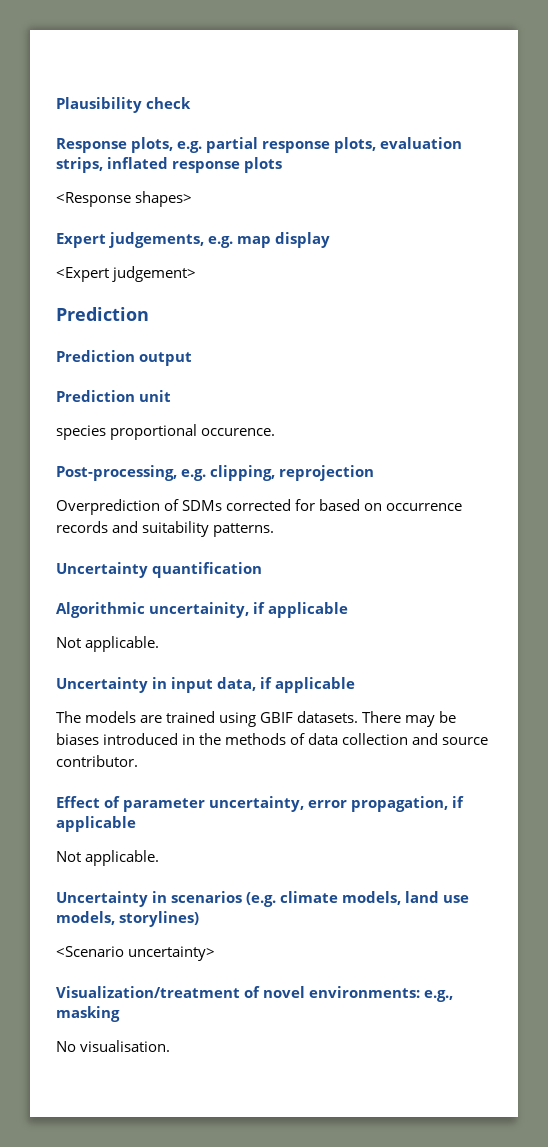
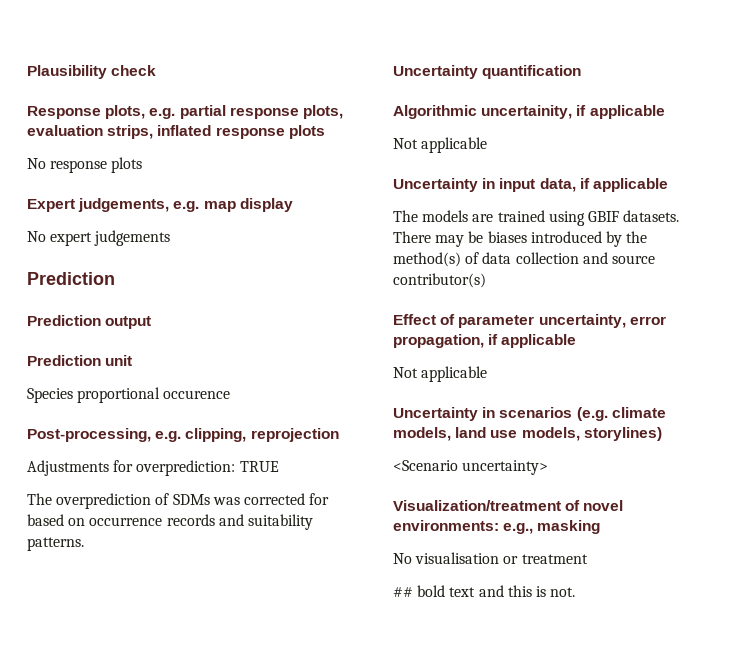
- <Response shapes>
+ No response plots
- <Expert judgement>
+ No expert judgements
- species proportional occurence.
+ Species proportional occurence
- Overprediction of SDMs corrected for based on occurrence records and suitability patterns.
+ Adjustments for overprediction: TRUE
+ The overprediction of SDMs was corrected for based on occurrence records and suitability patterns.
  Algorithmic uncertainity, if applicable
- Not applicable.
+ Not applicable
- There may be biases introduced in the methods of data collection and source contributor.
+ There may be biases introduced by the method(s) of data collection and source contributor(s)
  Effect of parameter uncertainty, error propagation, if applicable
- Not applicable.
+ Not applicable
- No visualisation.
+ No visualisation or treatment
+ ## bold text and this is not.

